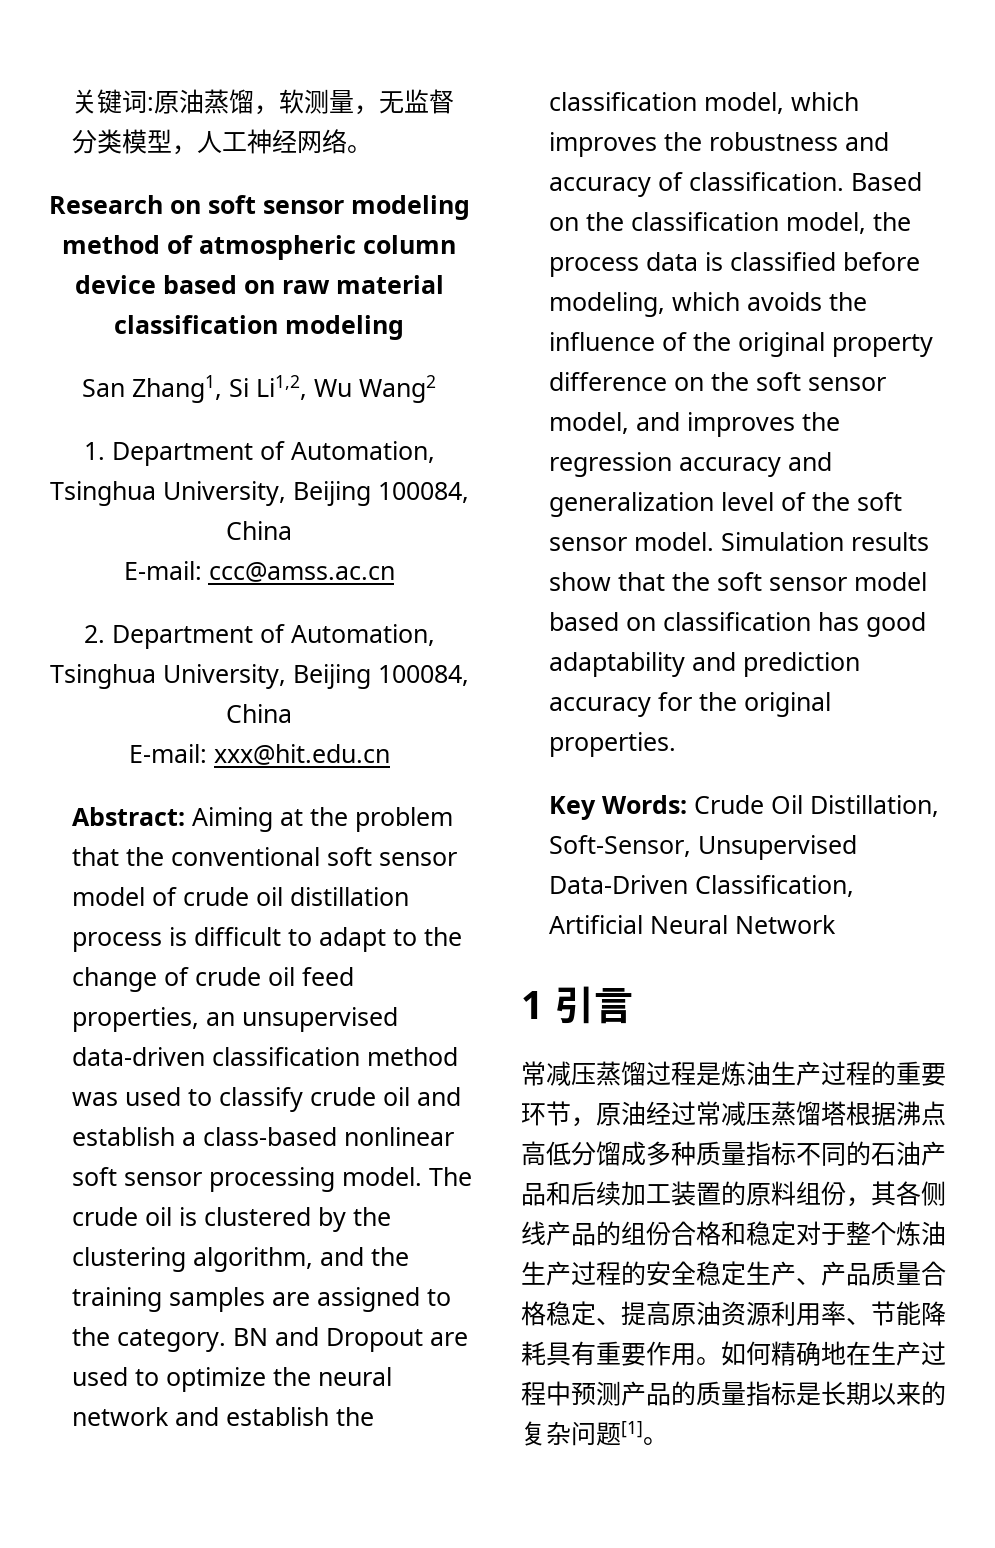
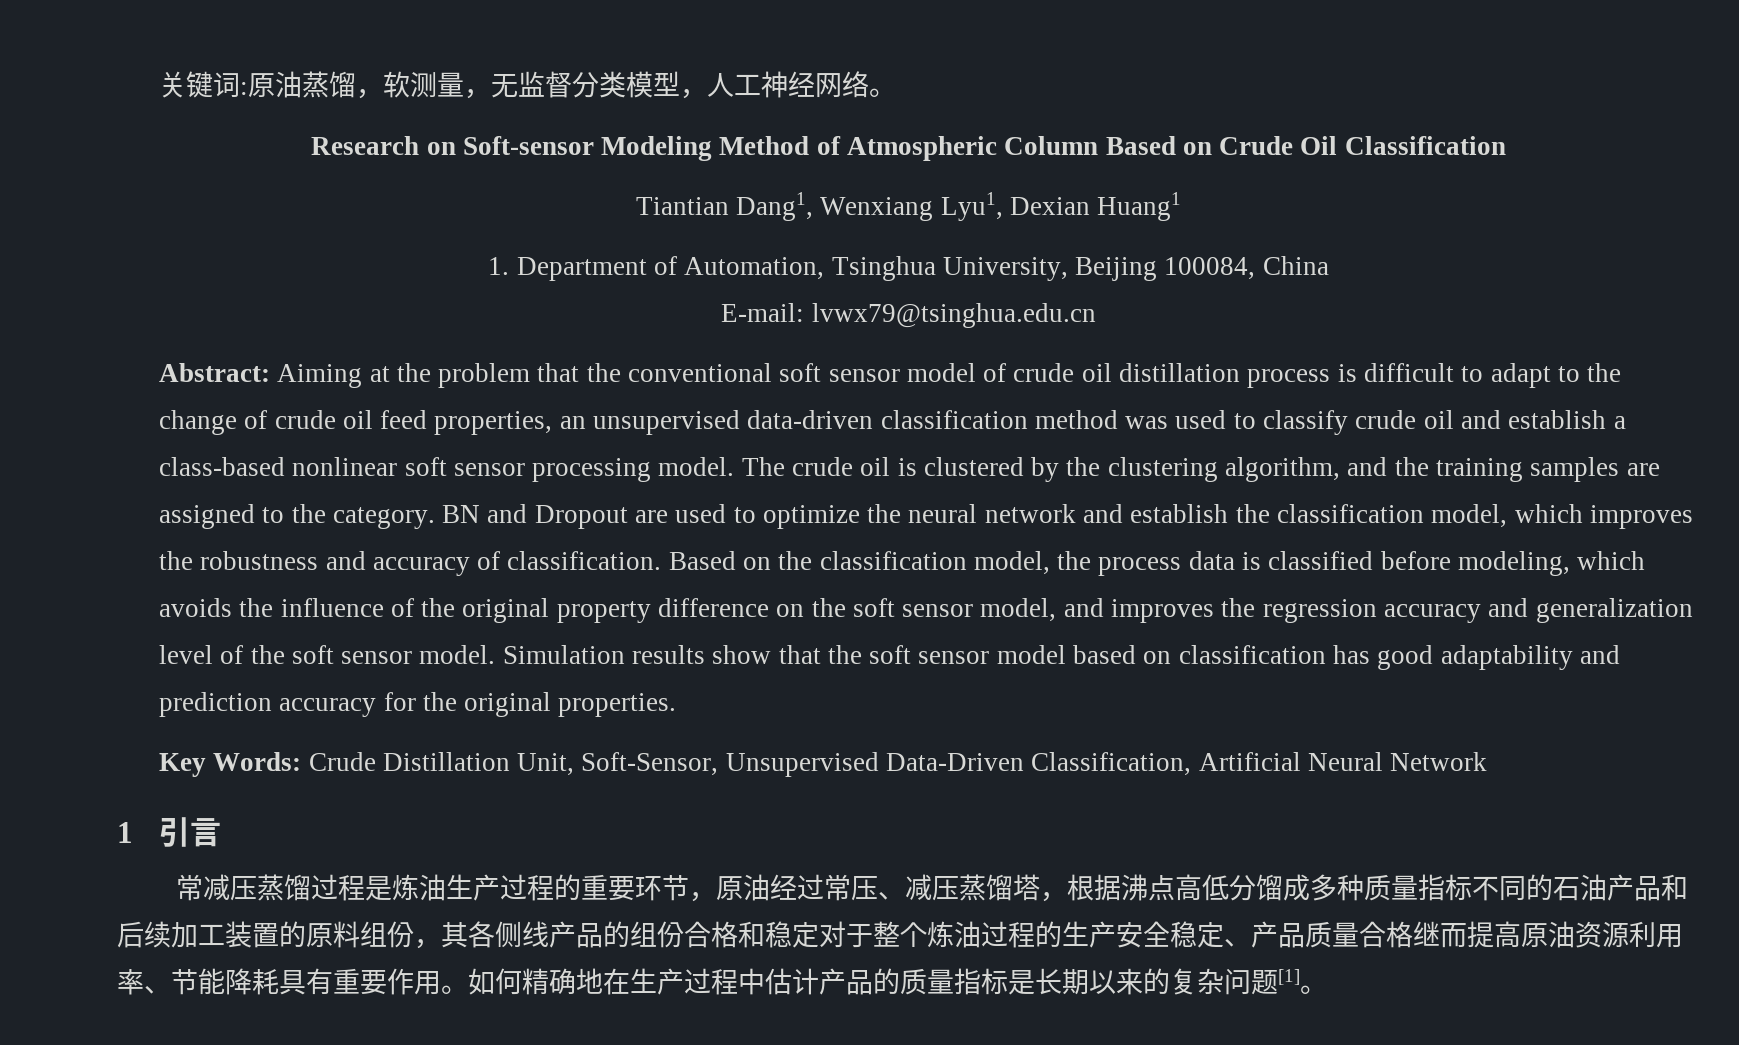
- Research on soft sensor modeling method of atmospheric column device based on raw material classification modeling
- San Zhang1, Si Li1,2, Wu Wang2
+ Research on Soft-sensor Modeling Method of Atmospheric Column Based on Crude Oil Classification
+ Tiantian Dang1, Wenxiang Lyu1, Dexian Huang1
- E-mail: ccc@amss.ac.cn
- 2. Department of Automation, Tsinghua University, Beijing 100084, China
- E-mail: xxx@hit.edu.cn
+ E-mail: lvwx79@tsinghua.edu.cn
- Key Words: Crude Oil Distillation, Soft-Sensor, Unsupervised Data-Driven Classification, Artificial Neural Network
+ Key Words: Crude Distillation Unit, Soft-Sensor, Unsupervised Data-Driven Classification, Artificial Neural Network
- 常减压蒸馏过程是炼油生产过程的重要环节，原油经过常减压蒸馏塔根据沸点高低分馏成多种质量指标不同的石油产品和后续加工装置的原料组份，其各侧线产品的组份合格和稳定对于整个炼油生产过程的安全稳定生产、产品质量合格稳定、提高原油资源利用率、节能降耗具有重要作用。
+ 常减压蒸馏过程是炼油生产过程的重要环节，原油经过常压、减压蒸馏塔，根据沸点高低分馏成多种质量指标不同的石油产品和后续加工装置的原料组份，其各侧线产品的组份合格和稳定对于整个炼油过程的生产安全稳定、产品质量合格继而提高原油资源利用率、节能降耗具有重要作用。
- 如何精确地在生产过程中预测产品的质量指标是长期以来的复杂问题[1]。
+ 如何精确地在生产过程中估计产品的质量指标是长期以来的复杂问题[1]。

